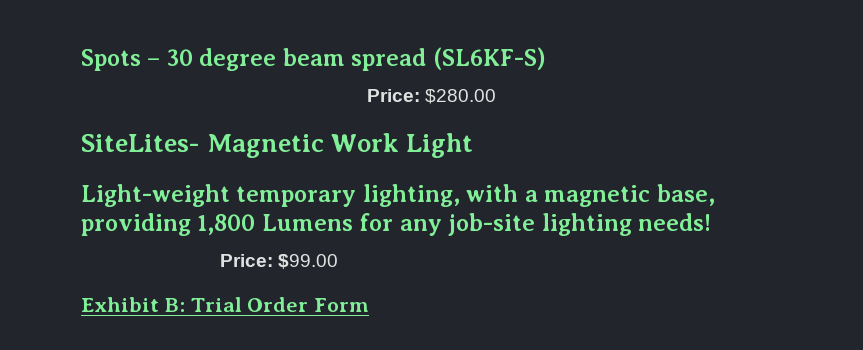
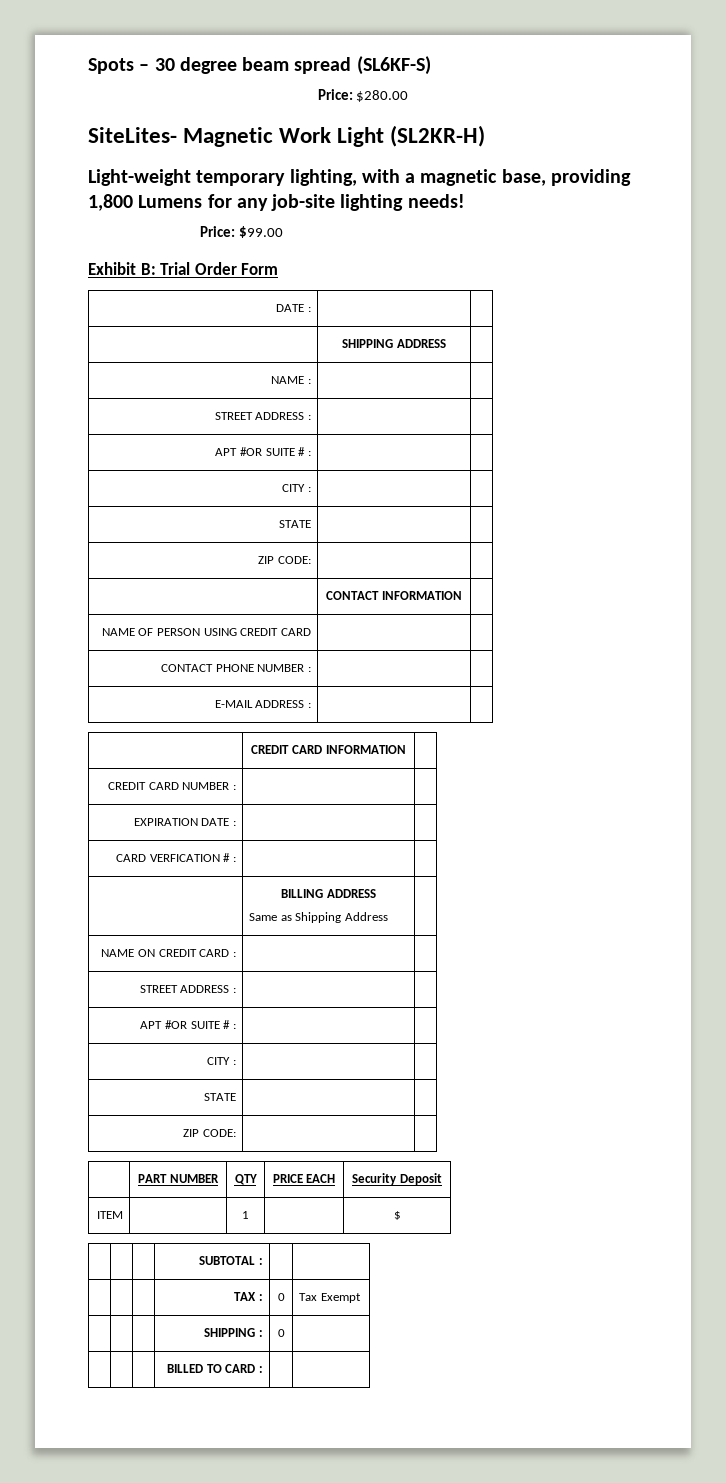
- SiteLites- Magnetic Work Light
+ SiteLites- Magnetic Work Light (SL2KR-H)
  Exhibit B: Trial Order Form
+ DATE : | |
+ | SHIPPING ADDRESS |
+ NAME : | |
+ STREET ADDRESS : | |
+ APT #OR SUITE # : | |
+ CITY : | |
+ STATE | |
+ ZIP CODE: | |
+ | CONTACT INFORMATION |
+ NAME OF PERSON USING CREDIT CARD | |
+ CONTACT PHONE NUMBER : | |
+ E-MAIL ADDRESS : | |
+ | CREDIT CARD INFORMATION |
+ CREDIT CARD NUMBER : | |
+ EXPIRATION DATE : | |
+ CARD VERFICATION # : | |
+ | BILLING ADDRESS
+ Same as Shipping Address |
+ NAME ON CREDIT CARD : | |
+ STREET ADDRESS : | |
+ APT #OR SUITE # : | |
+ CITY : | |
+ STATE | |
+ ZIP CODE: | |
+ | PART NUMBER | QTY | PRICE EACH | Security Deposit
+ ITEM | | 1 | | $
+ | | | SUBTOTAL : | |
+ | | | TAX : | 0 | Tax Exempt
+ | | | SHIPPING : | 0 |
+ | | | BILLED TO CARD : | |

